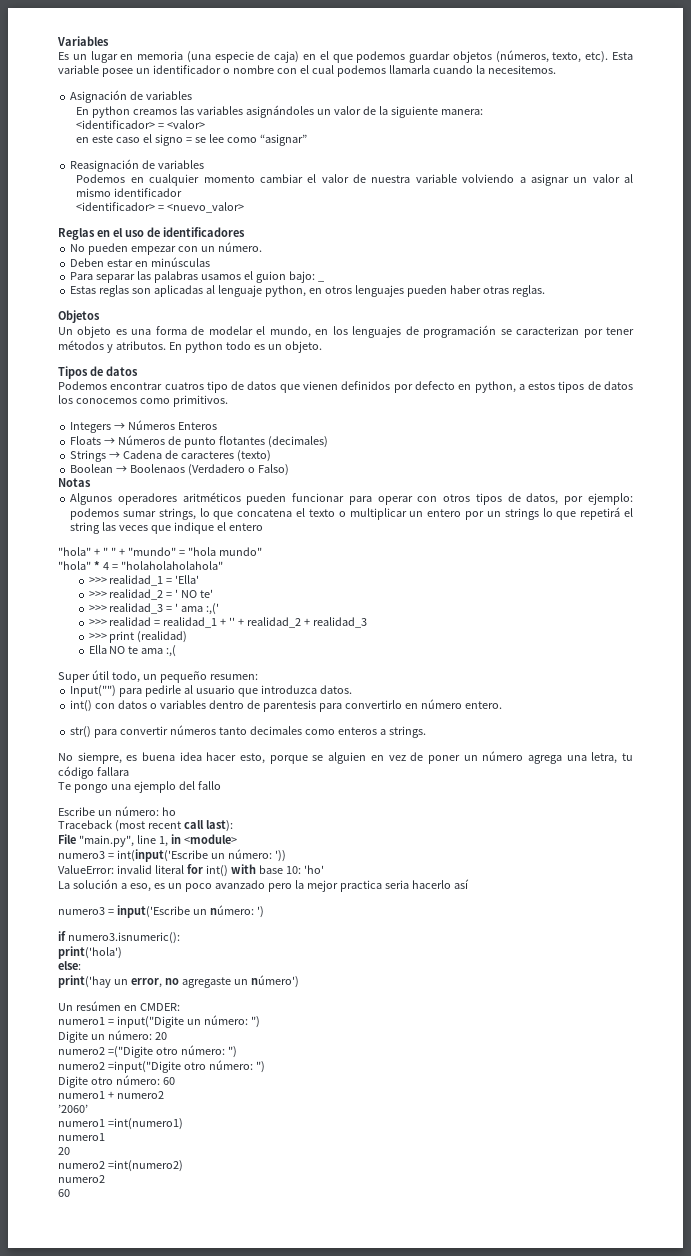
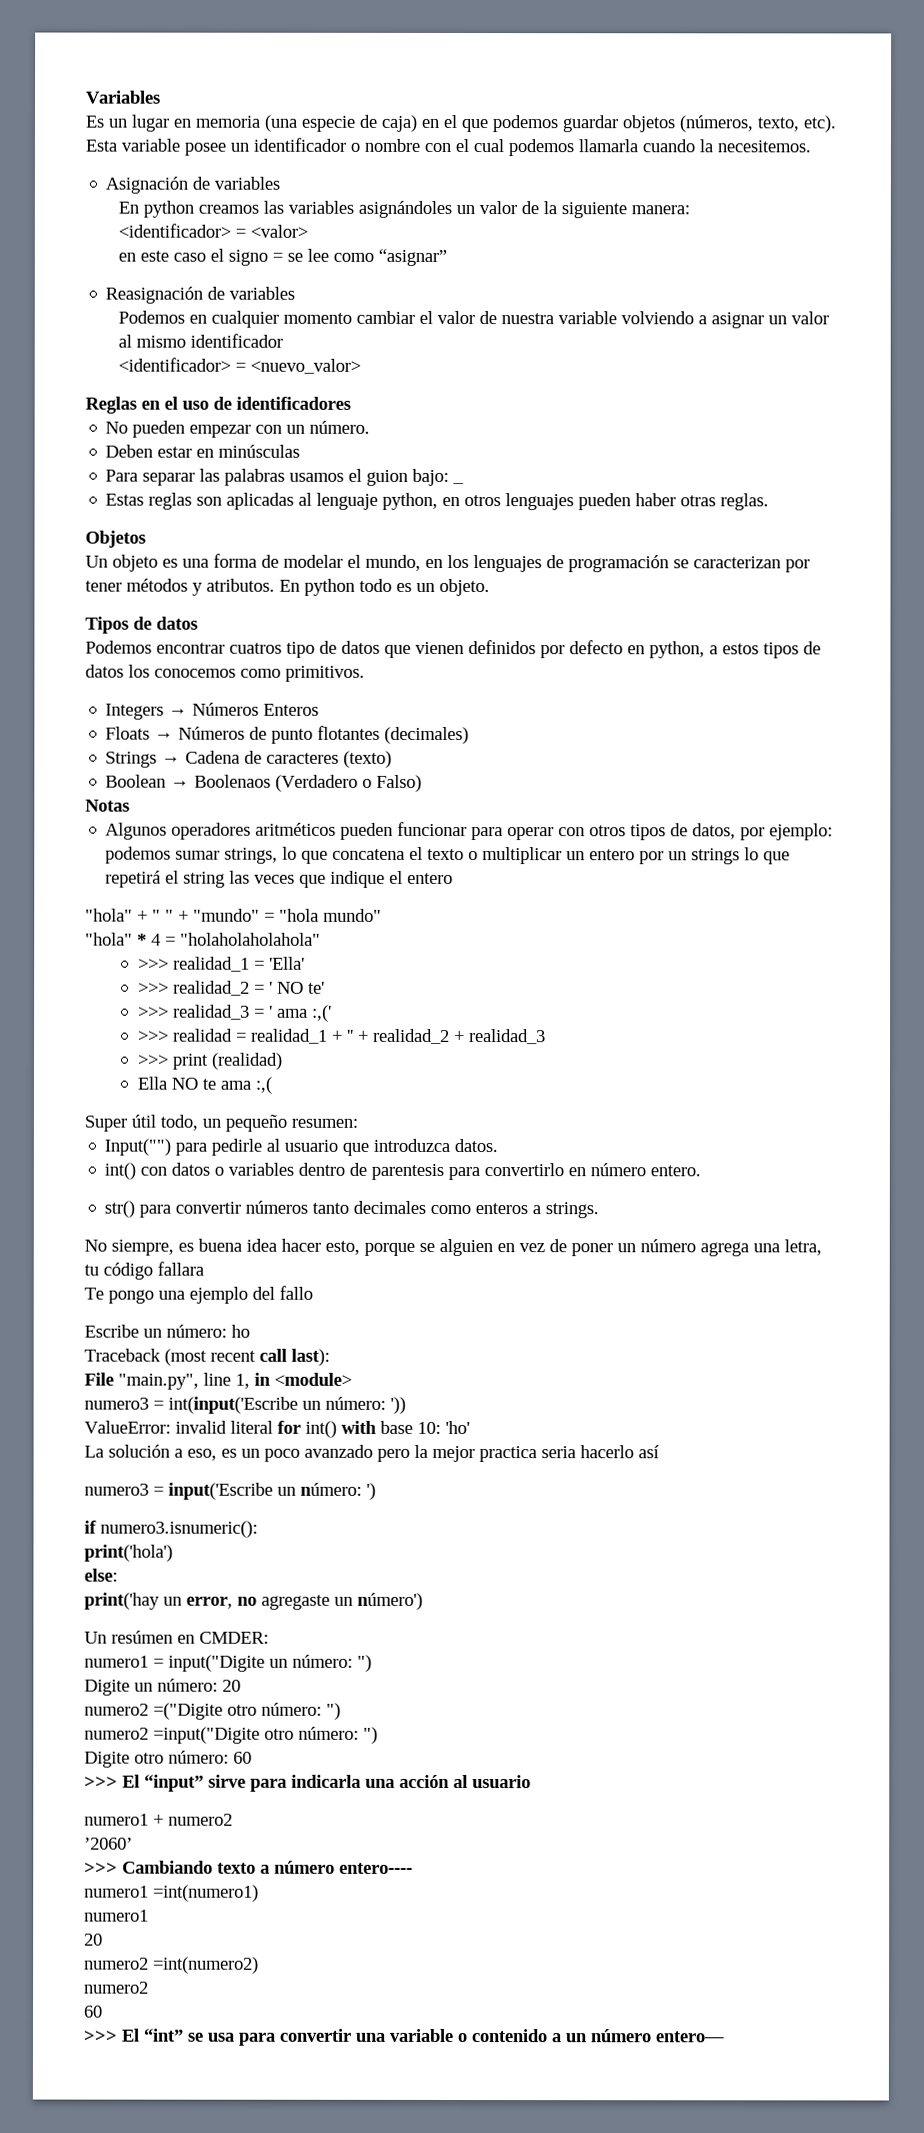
+ >>> El “input” sirve para indicarla una acción al usuario
  numero1 + numero2
  ’2060’
+ >>> Cambiando texto a número entero----
+ >>> El “int” se usa para convertir una variable o contenido a un número entero—

